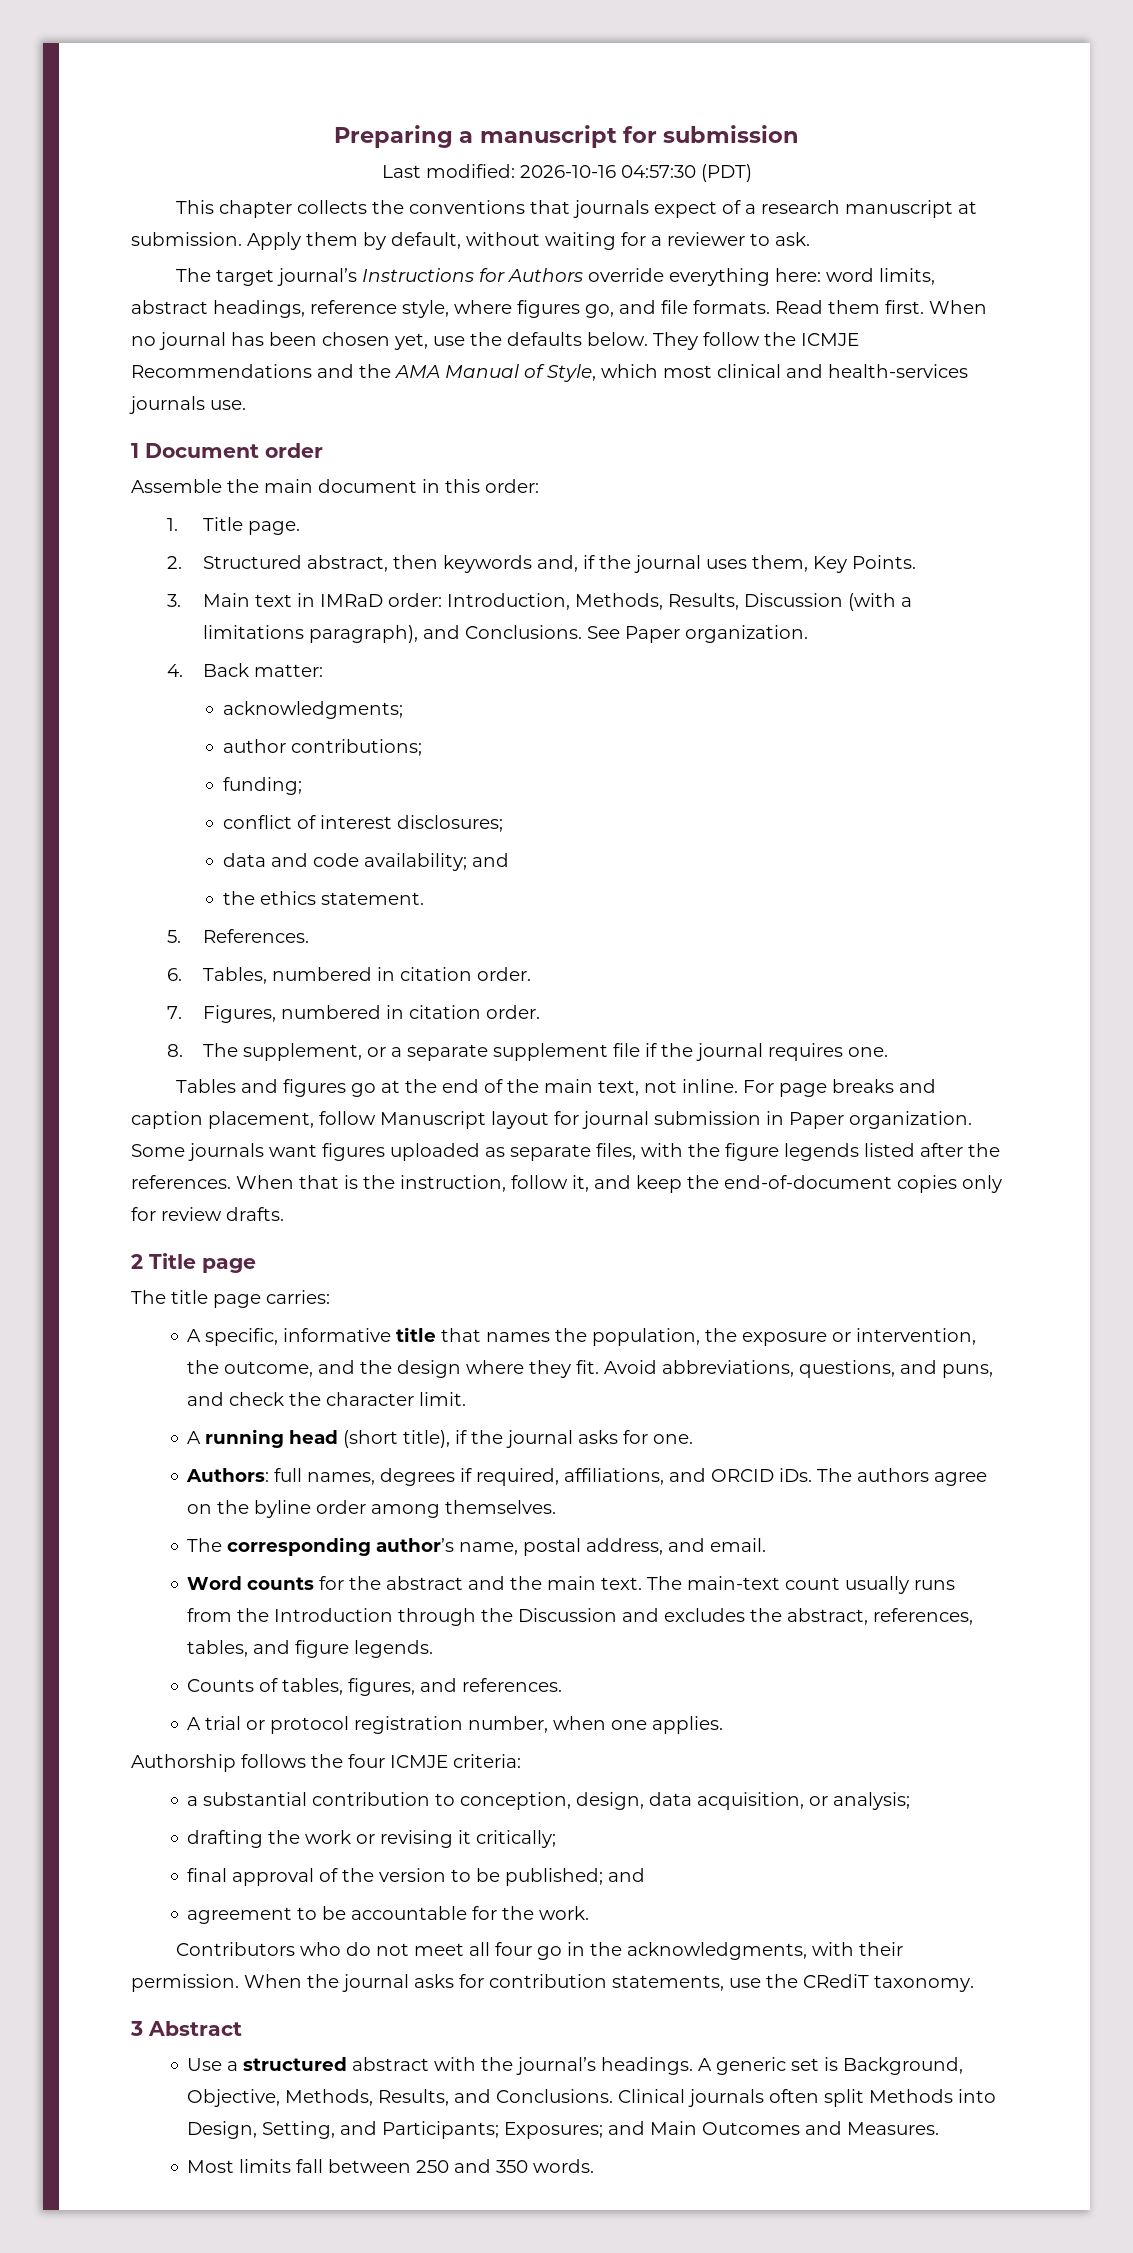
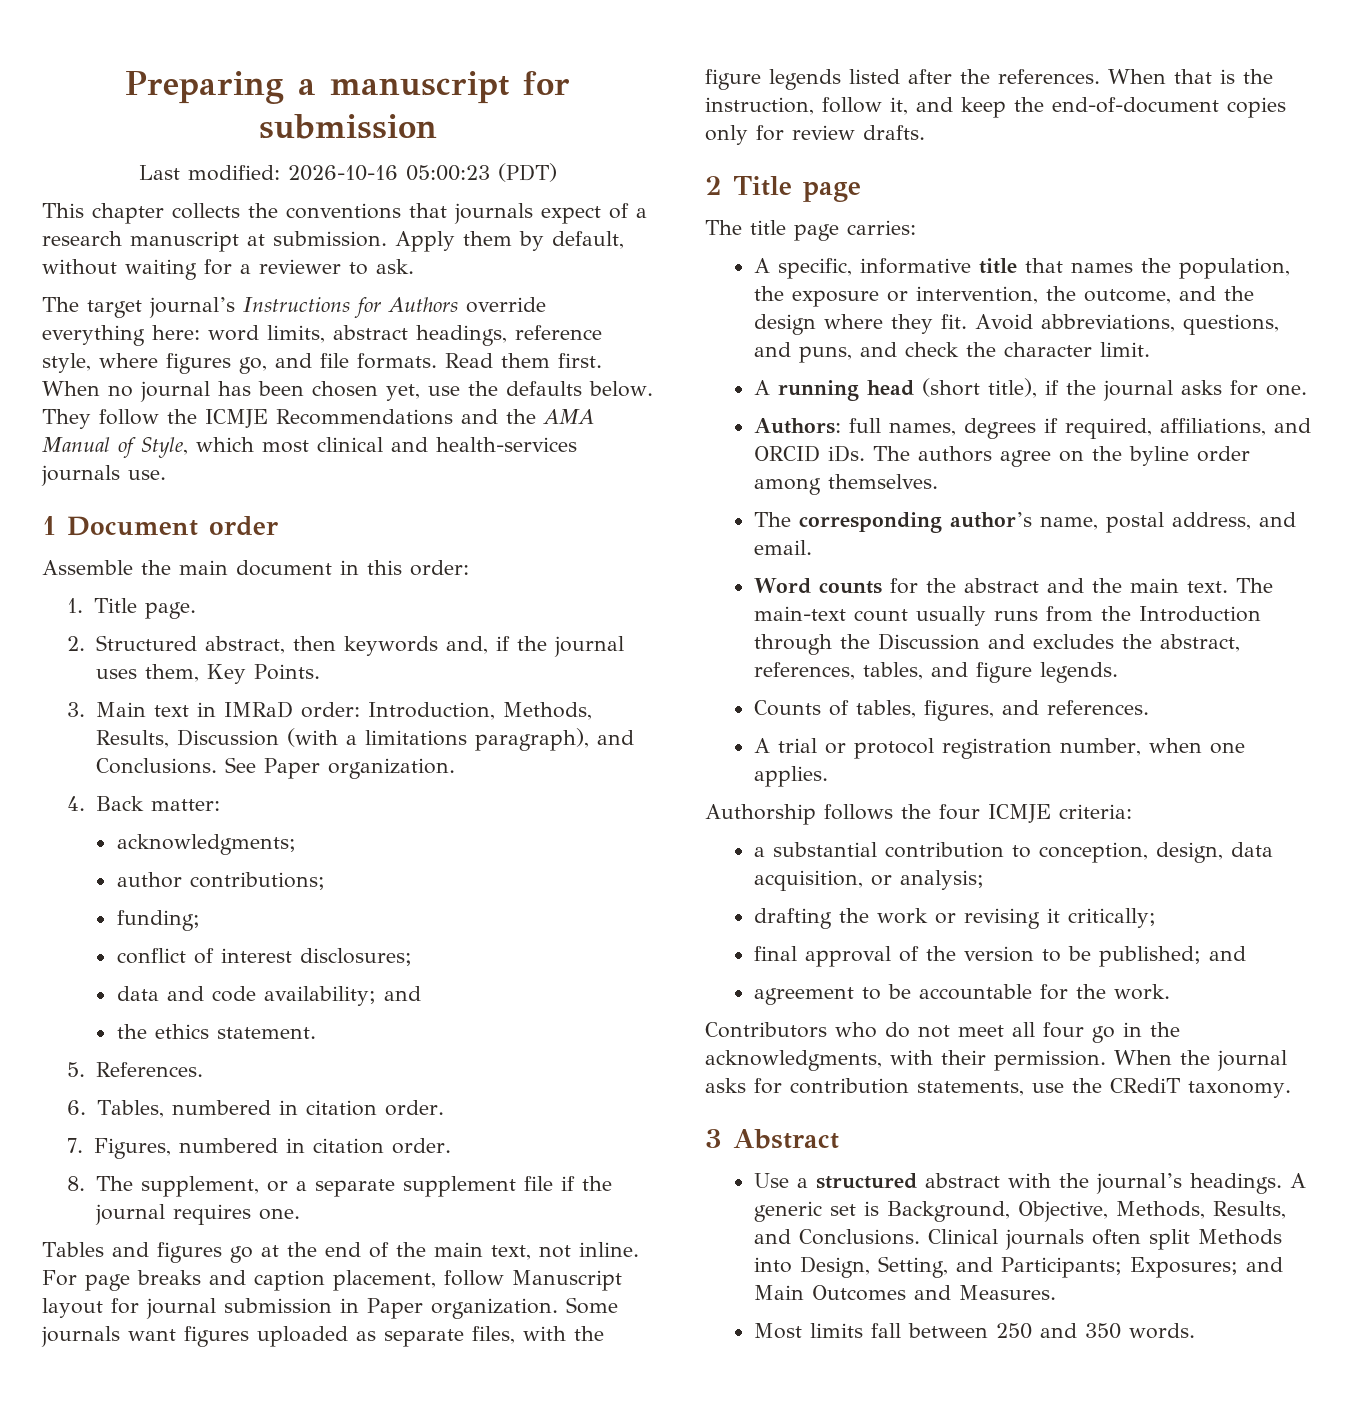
- Last modified: 2026-10-16 04:57:30 (PDT)
+ Last modified: 2026-10-16 05:00:23 (PDT)

